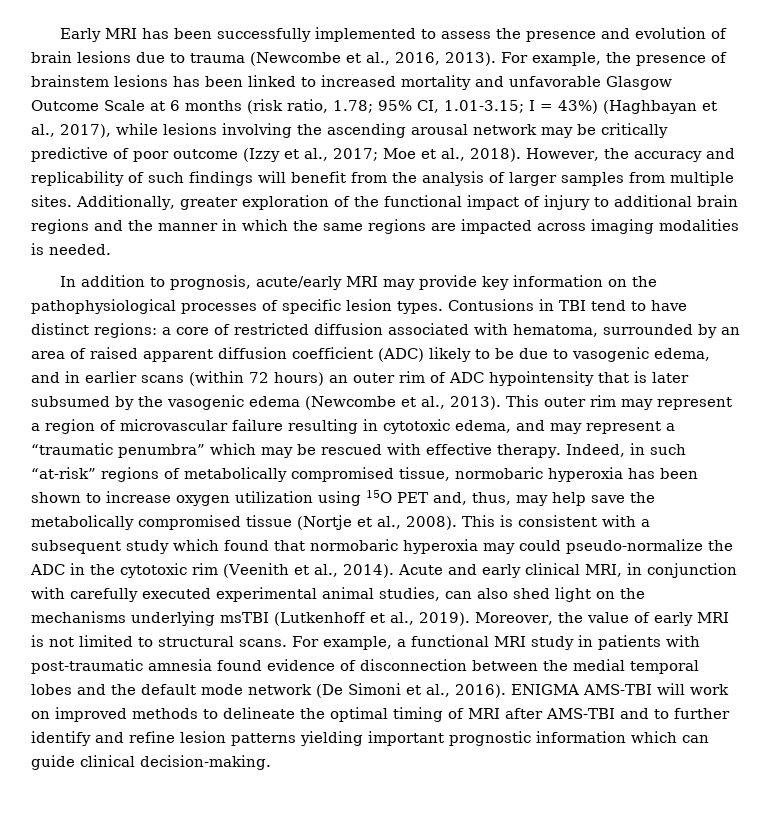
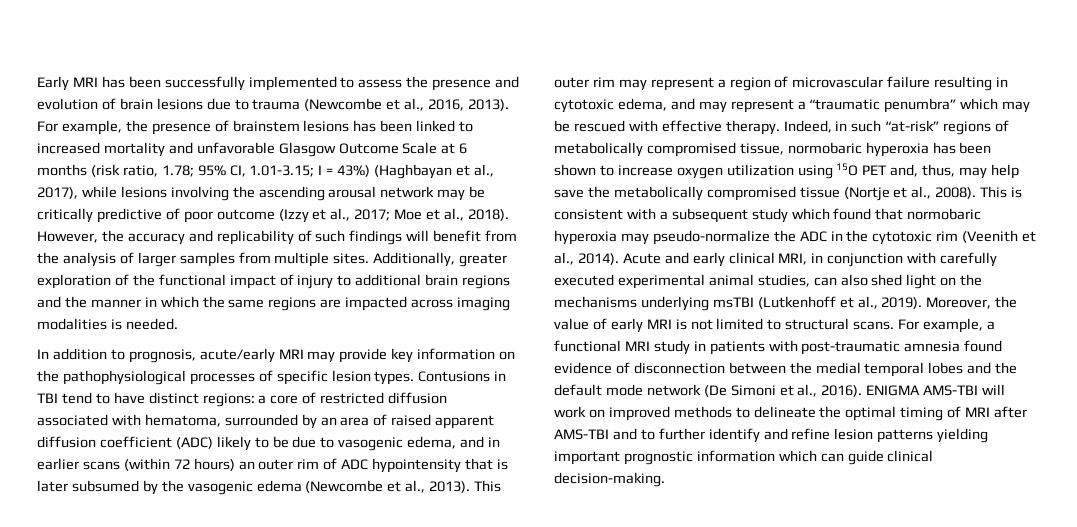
- This is consistent with a subsequent study which found that normobaric hyperoxia may could pseudo-normalize the ADC in the cytotoxic rim (Veenith et al., 2014).
+ This is consistent with a subsequent study which found that normobaric hyperoxia may pseudo-normalize the ADC in the cytotoxic rim (Veenith et al., 2014).

